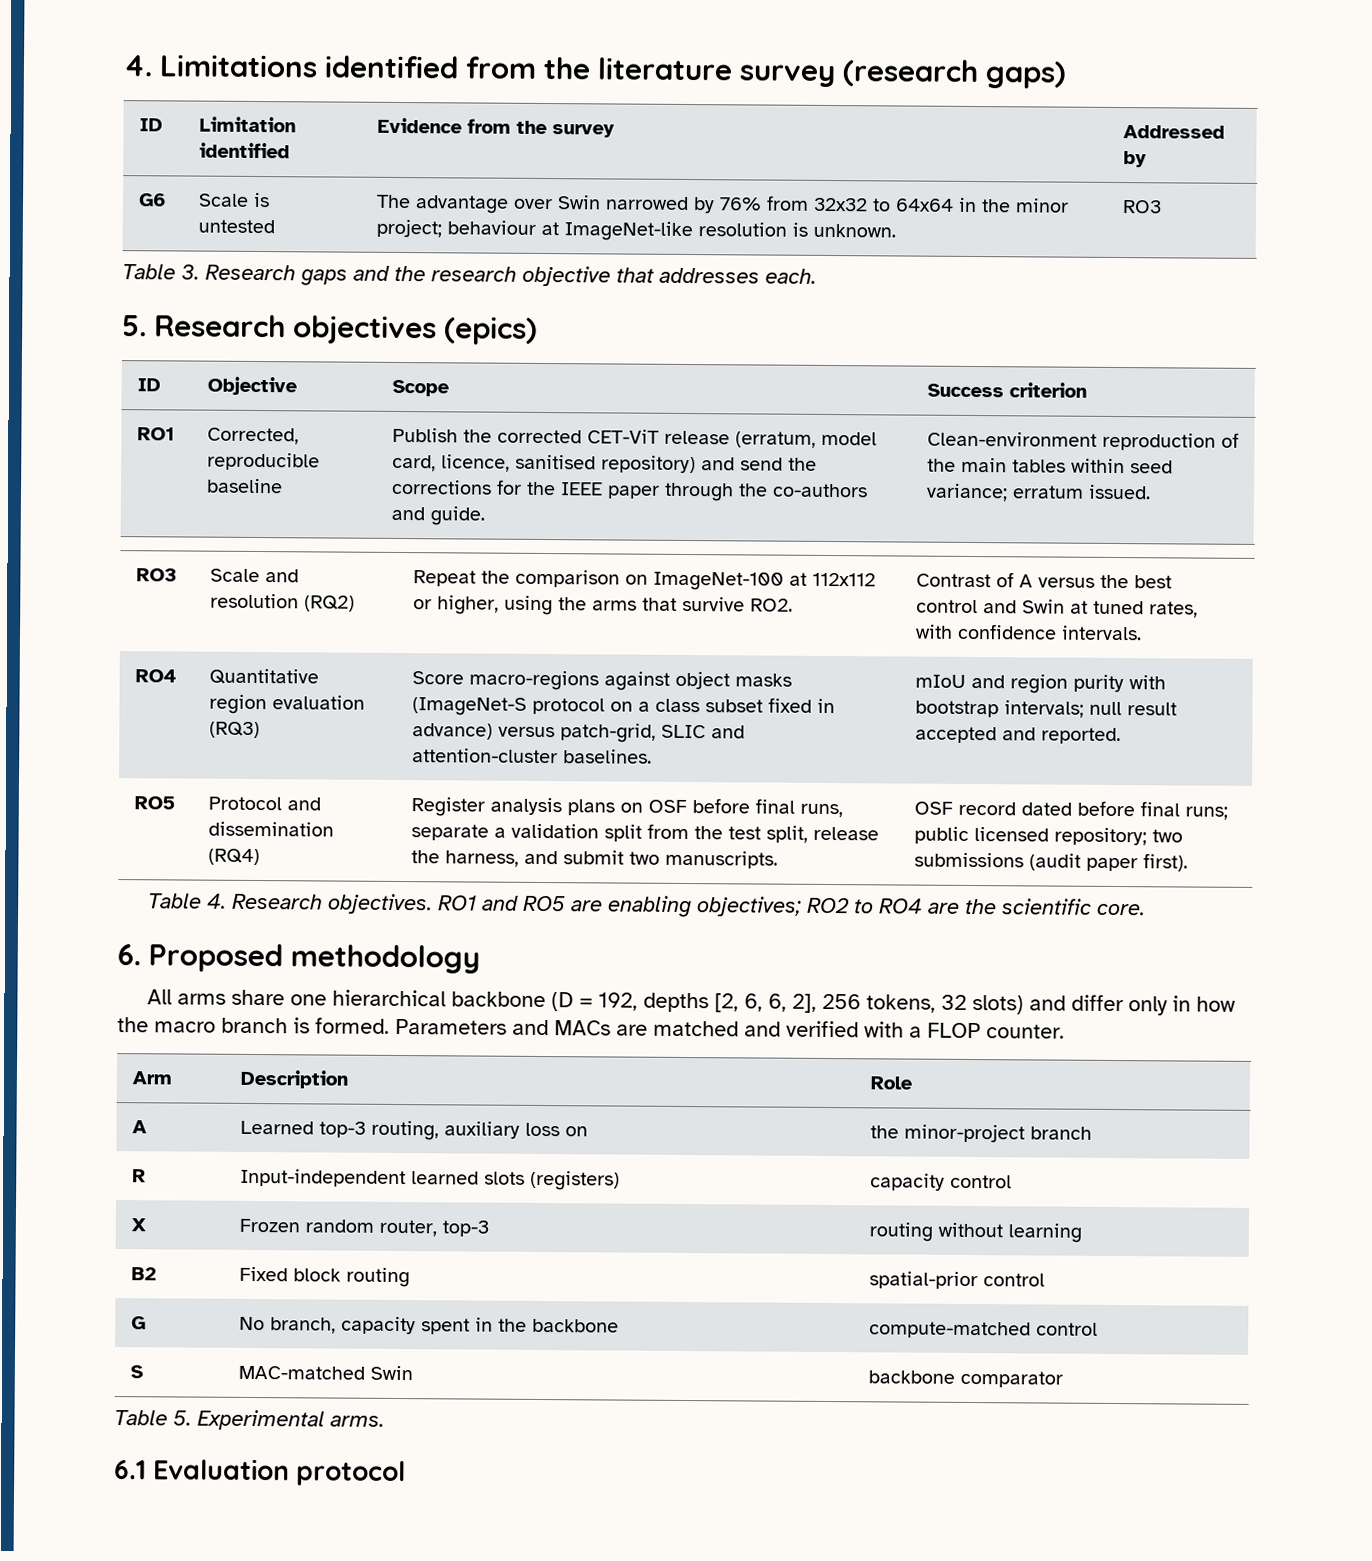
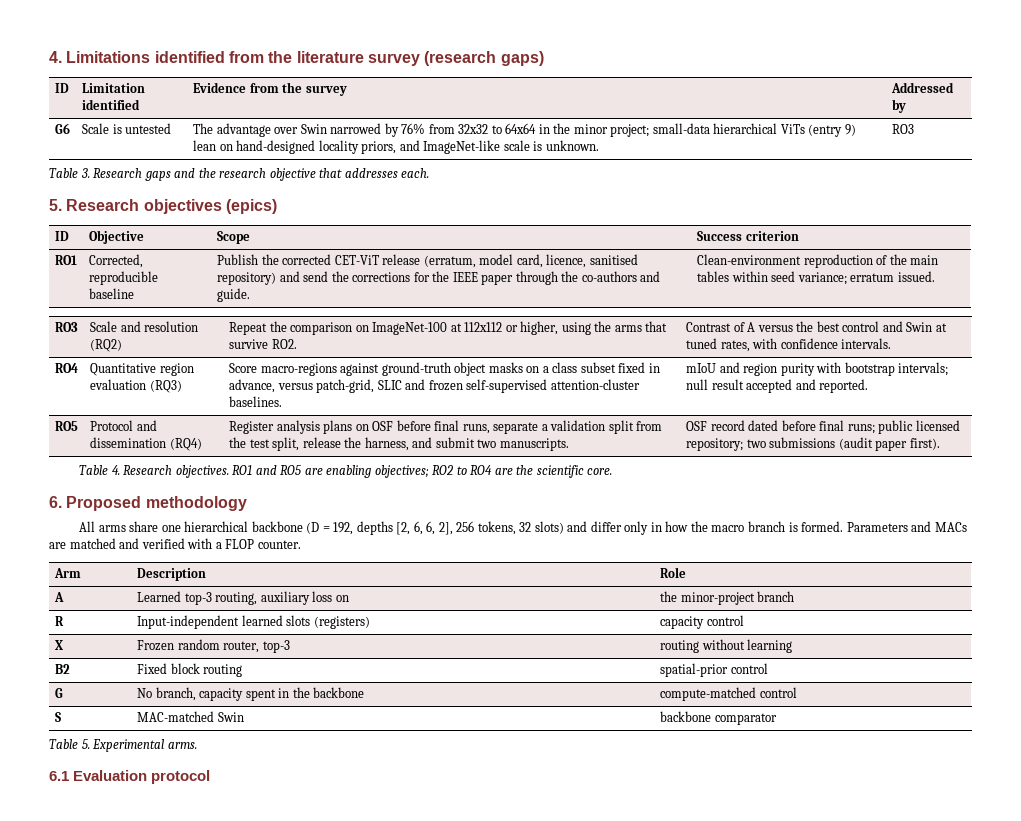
- G6 | Scale is untested | The advantage over Swin narrowed by 76% from 32x32 to 64x64 in the minor project; behaviour at ImageNet-like resolution is unknown. | RO3
+ G6 | Scale is untested | The advantage over Swin narrowed by 76% from 32x32 to 64x64 in the minor project; small-data hierarchical ViTs (entry 9) lean on hand-designed locality priors, and ImageNet-like scale is unknown. | RO3
- RO4 | Quantitative region evaluation (RQ3) | Score macro-regions against object masks (ImageNet-S protocol on a class subset fixed in advance) versus patch-grid, SLIC and attention-cluster baselines. | mIoU and region purity with bootstrap intervals; null result accepted and reported.
+ RO4 | Quantitative region evaluation (RQ3) | Score macro-regions against ground-truth object masks on a class subset fixed in advance, versus patch-grid, SLIC and frozen self-supervised attention-cluster baselines. | mIoU and region purity with bootstrap intervals; null result accepted and reported.

